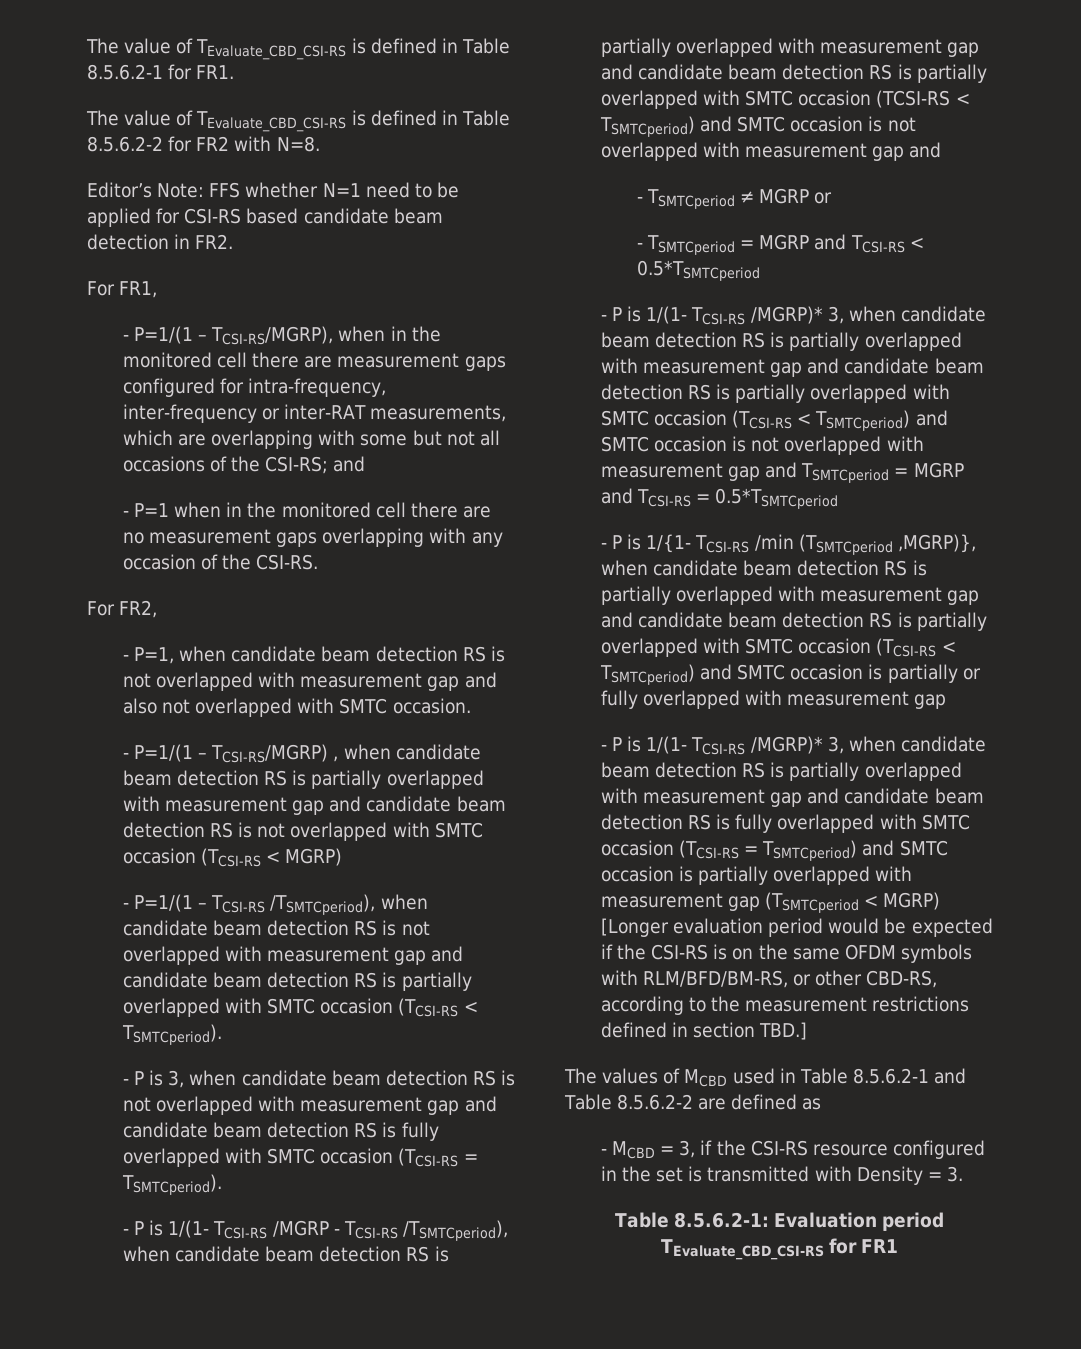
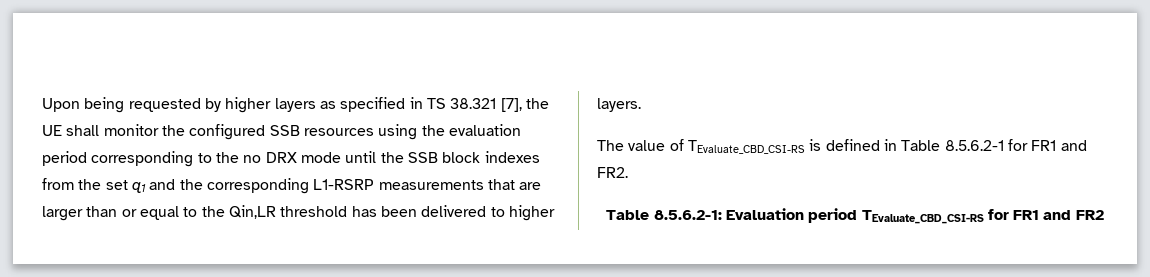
+ Upon being requested by higher layers as specified in TS 38.321 [7], the UE shall monitor the configured SSB resources using the evaluation period corresponding to the no DRX mode until the SSB block indexes from the set q1 and the corresponding L1-RSRP measurements that are larger than or equal to the Qin,LR threshold has been delivered to higher layers.
- The value of TEvaluate_CBD_CSI-RS is defined in Table 8.5.6.2-1 for FR1.
- The value of TEvaluate_CBD_CSI-RS is defined in Table 8.5.6.2-2 for FR2 with N=8.
- Editor’s Note: FFS whether N=1 need to be applied for CSI-RS based candidate beam detection in FR2.
- For FR1,
- - P=1/(1 – TCSI-RS/MGRP), when in the monitored cell there are measurement gaps configured for intra-frequency, inter-frequency or inter-RAT measurements, which are overlapping with some but not all occasions of the CSI-RS; and
- - P=1 when in the monitored cell there are no measurement gaps overlapping with any occasion of the CSI-RS.
- For FR2,
- - P=1, when candidate beam detection RS is not overlapped with measurement gap and also not overlapped with SMTC occasion.
- - P=1/(1 – TCSI-RS/MGRP) , when candidate beam detection RS is partially overlapped with measurement gap and candidate beam detection RS is not overlapped with SMTC occasion (TCSI-RS < MGRP)
- - P=1/(1 – TCSI-RS /TSMTCperiod), when candidate beam detection RS is not overlapped with measurement gap and candidate beam detection RS is partially overlapped with SMTC occasion (TCSI-RS < TSMTCperiod).
- - P is 3, when candidate beam detection RS is not overlapped with measurement gap and candidate beam detection RS is fully overlapped with SMTC occasion (TCSI-RS = TSMTCperiod).
- - P is 1/(1- TCSI-RS /MGRP - TCSI-RS /TSMTCperiod), when candidate beam detection RS is partially overlapped with measurement gap and candidate beam detection RS is partially overlapped with SMTC occasion (TCSI-RS < TSMTCperiod) and SMTC occasion is not overlapped with measurement gap and
- - TSMTCperiod ≠ MGRP or
- - TSMTCperiod = MGRP and TCSI-RS < 0.5*TSMTCperiod
- - P is 1/(1- TCSI-RS /MGRP)* 3, when candidate beam detection RS is partially overlapped with measurement gap and candidate beam detection RS is partially overlapped with SMTC occasion (TCSI-RS < TSMTCperiod) and SMTC occasion is not overlapped with measurement gap and TSMTCperiod = MGRP and TCSI-RS = 0.5*TSMTCperiod
- - P is 1/{1- TCSI-RS /min (TSMTCperiod ,MGRP)}, when candidate beam detection RS is partially overlapped with measurement gap and candidate beam detection RS is partially overlapped with SMTC occasion (TCSI-RS < TSMTCperiod) and SMTC occasion is partially or fully overlapped with measurement gap
- - P is 1/(1- TCSI-RS /MGRP)* 3, when candidate beam detection RS is partially overlapped with measurement gap and candidate beam detection RS is fully overlapped with SMTC occasion (TCSI-RS = TSMTCperiod) and SMTC occasion is partially overlapped with measurement gap (TSMTCperiod < MGRP) [Longer evaluation period would be expected if the CSI-RS is on the same OFDM symbols with RLM/BFD/BM-RS, or other CBD-RS, according to the measurement restrictions defined in section TBD.]
- The values of MCBD used in Table 8.5.6.2-1 and Table 8.5.6.2-2 are defined as
- - MCBD = 3, if the CSI-RS resource configured in the set is transmitted with Density = 3.
+ The value of TEvaluate_CBD_CSI-RS is defined in Table 8.5.6.2-1 for FR1 and FR2.
- Table 8.5.6.2-1: Evaluation period TEvaluate_CBD_CSI-RS for FR1
+ Table 8.5.6.2-1: Evaluation period TEvaluate_CBD_CSI-RS for FR1 and FR2

